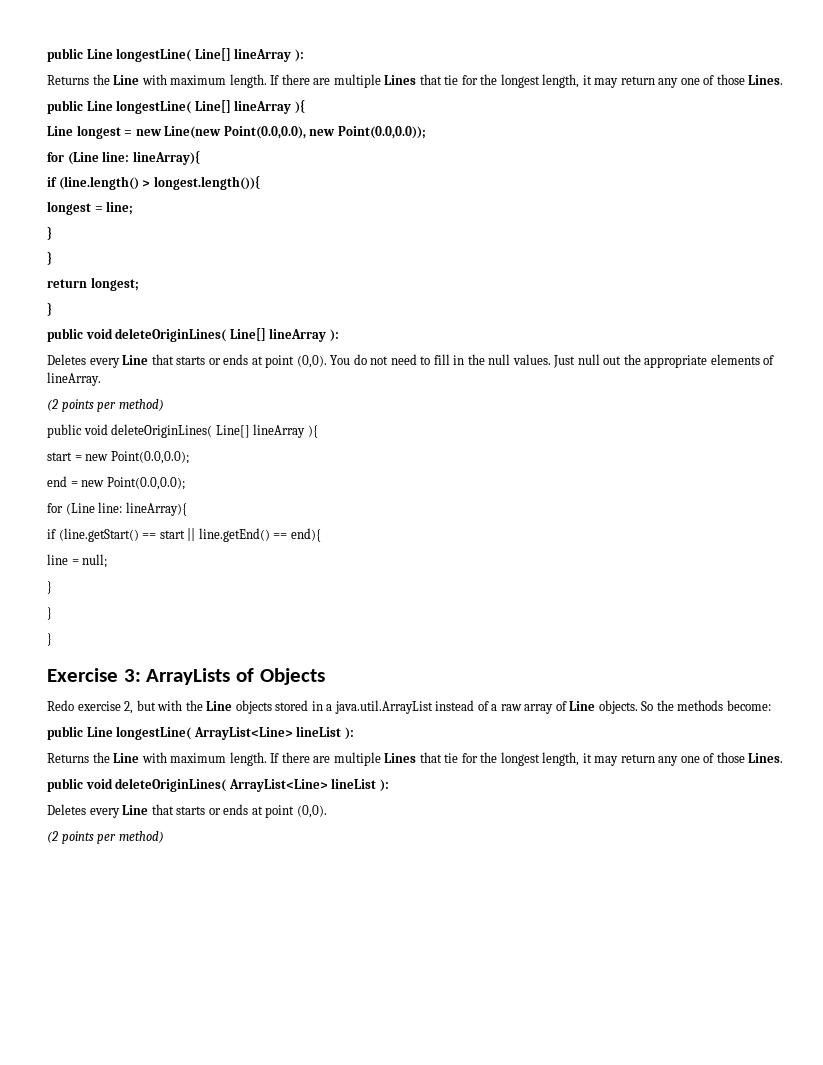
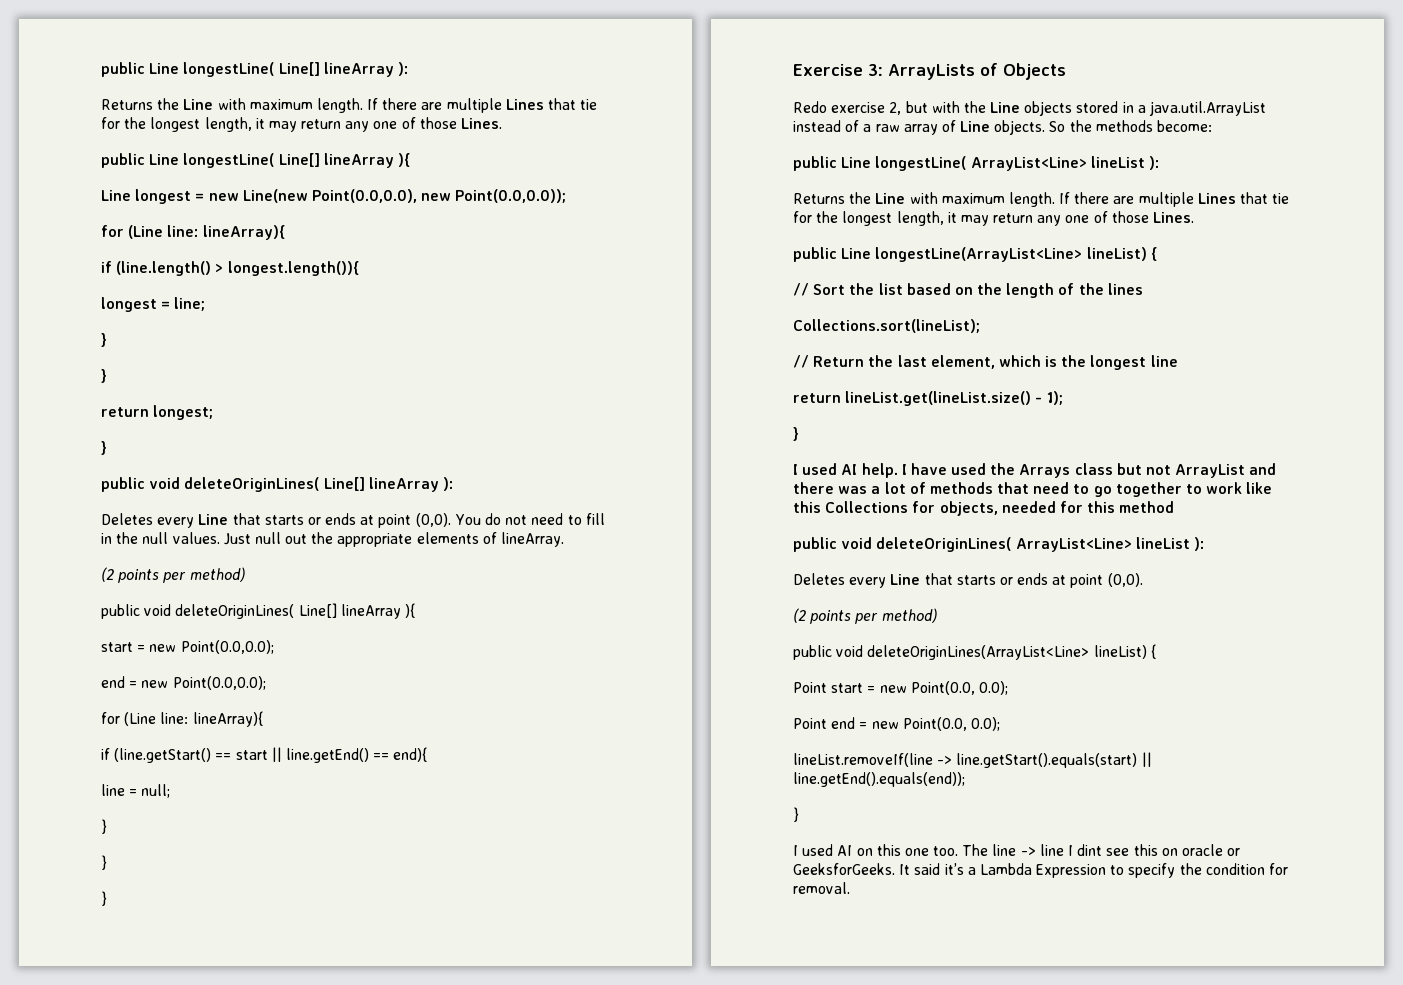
+ public Line longestLine(ArrayList<Line> lineList) {
+ // Sort the list based on the length of the lines
+ Collections.sort(lineList);
+ // Return the last element, which is the longest line
+ return lineList.get(lineList.size() - 1);
+ }
+ I used AI help. I have used the Arrays class but not ArrayList and there was a lot of methods that need to go together to work like this Collections for objects, needed for this method
+ public void deleteOriginLines(ArrayList<Line> lineList) {
+ Point start = new Point(0.0, 0.0);
+ Point end = new Point(0.0, 0.0);
+ lineList.removeIf(line -> line.getStart().equals(start) || line.getEnd().equals(end));
+ }
+ I used AI on this one too. The line -> line I dint see this on oracle or GeeksforGeeks. It said it’s a Lambda Expression to specify the condition for removal.

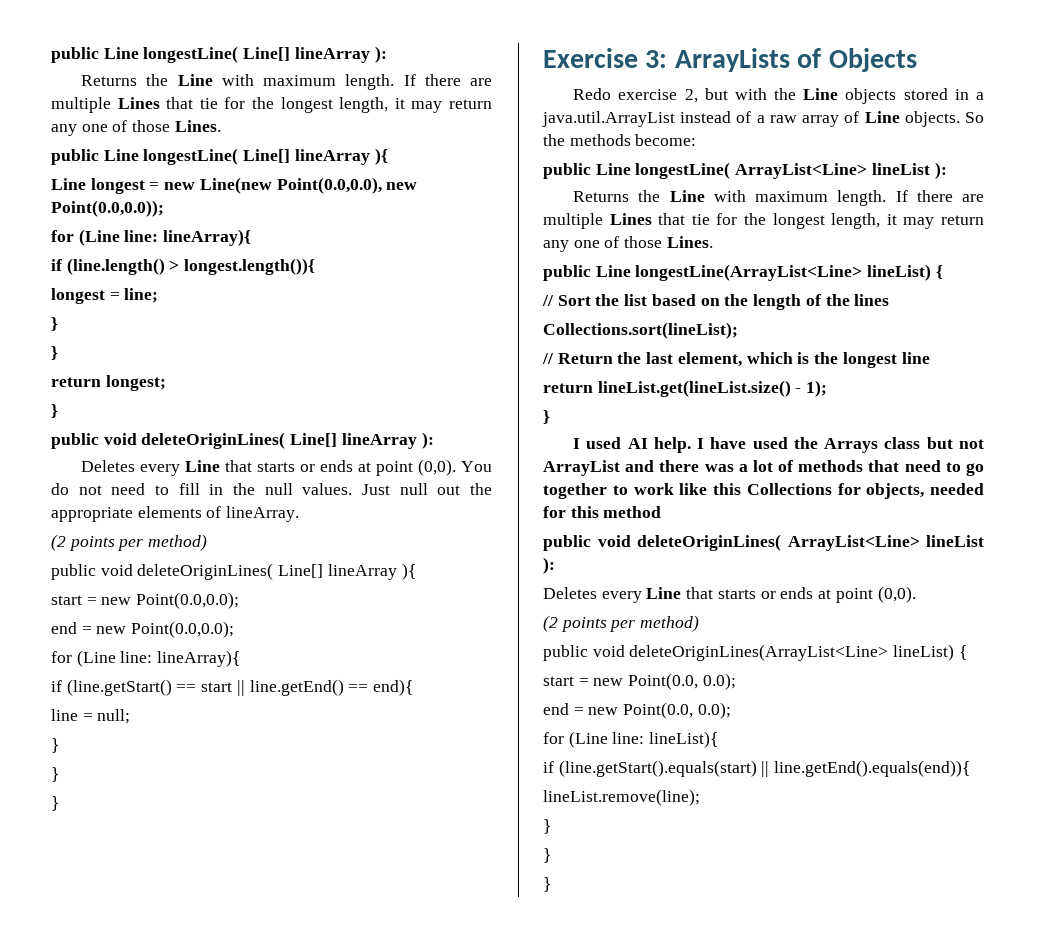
- Point start = new Point(0.0, 0.0);
+ start = new Point(0.0, 0.0);
- Point end = new Point(0.0, 0.0);
+ end = new Point(0.0, 0.0);
- lineList.removeIf(line -> line.getStart().equals(start) || line.getEnd().equals(end));
+ for (Line line: lineList){
+ if (line.getStart().equals(start) || line.getEnd().equals(end)){
+ lineList.remove(line);
  }
- I used AI on this one too. The line -> line I dint see this on oracle or GeeksforGeeks. It said it’s a Lambda Expression to specify the condition for removal.
+ }
+ }

